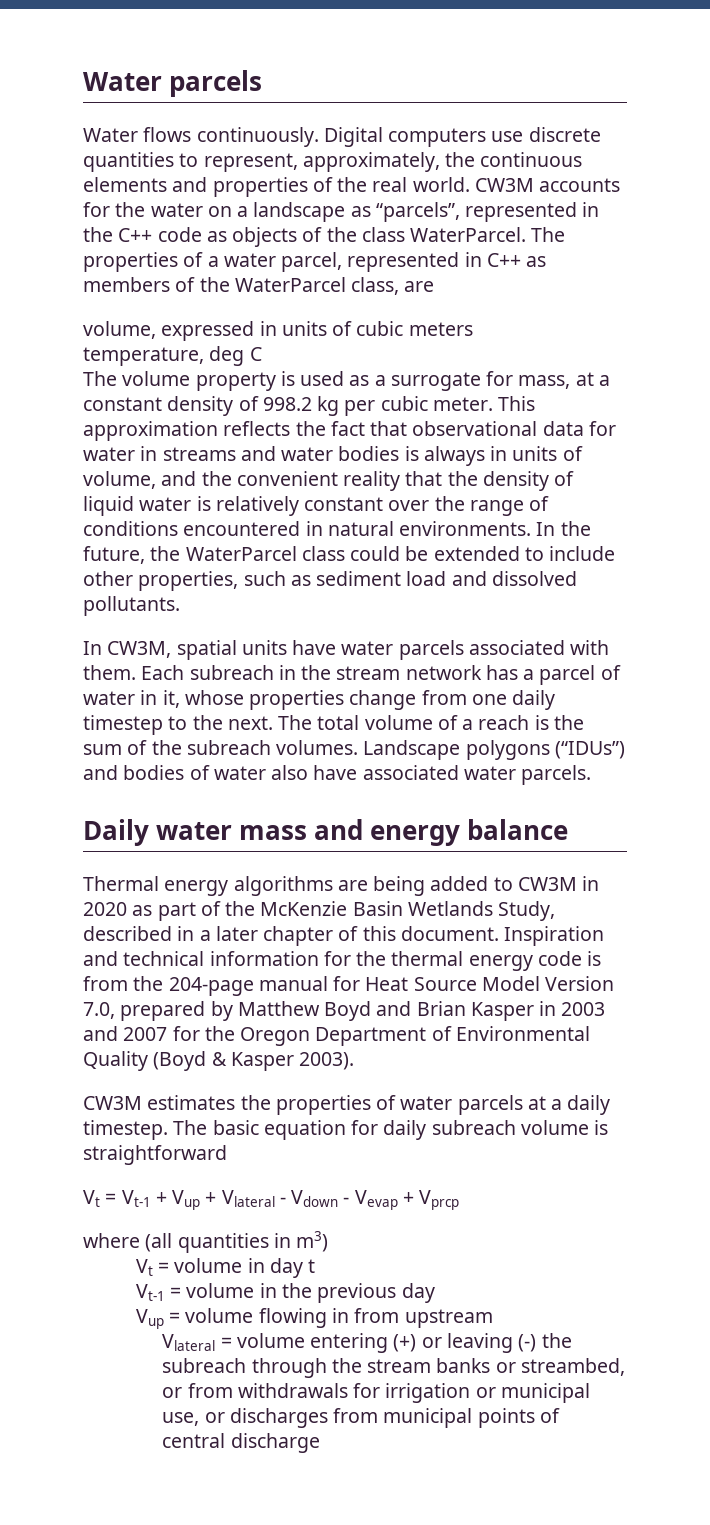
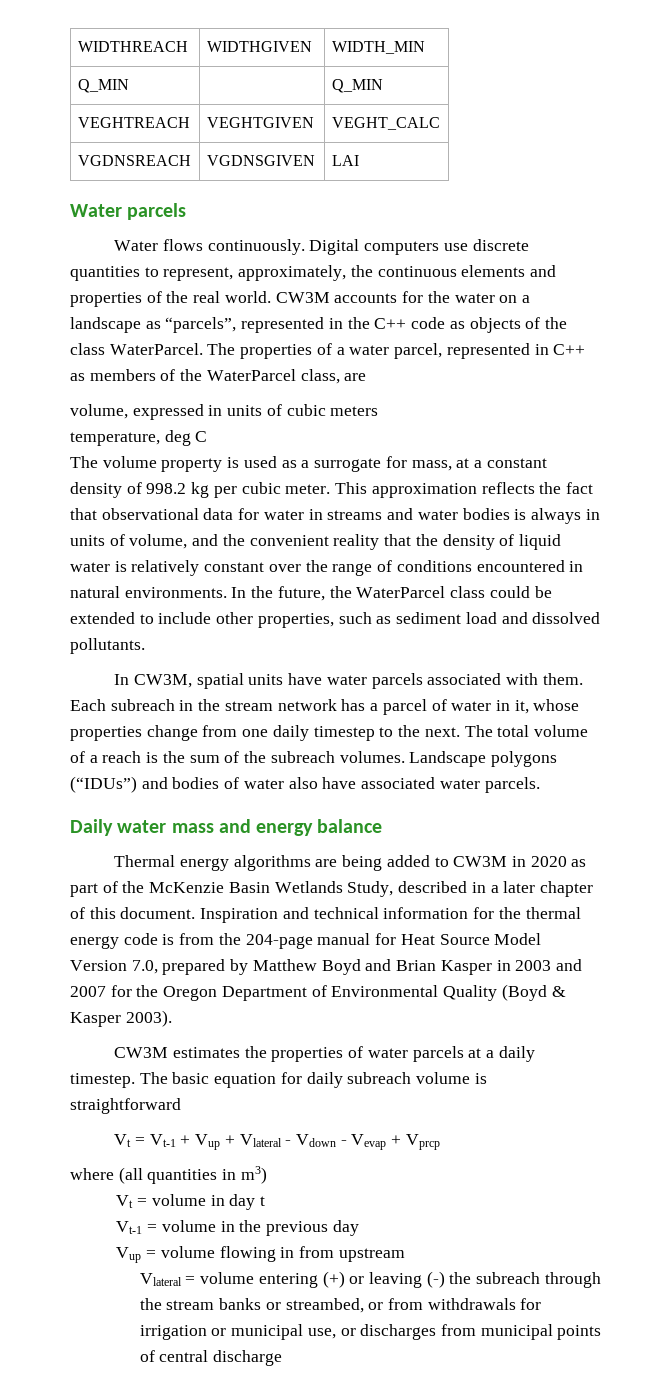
+ WIDTHREACH | WIDTHGIVEN | WIDTH_MIN
+ Q_MIN | | Q_MIN
+ VEGHTREACH | VEGHTGIVEN | VEGHT_CALC
+ VGDNSREACH | VGDNSGIVEN | LAI

